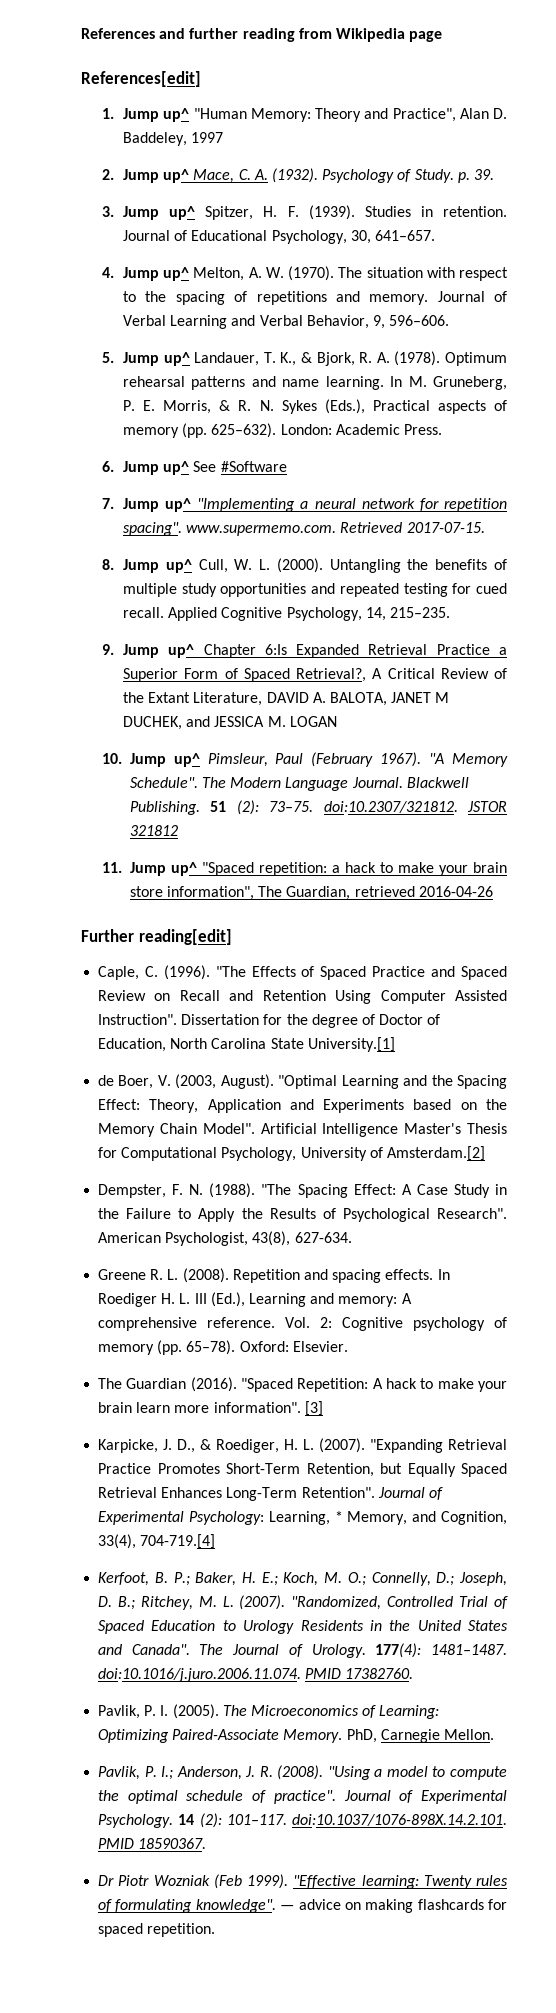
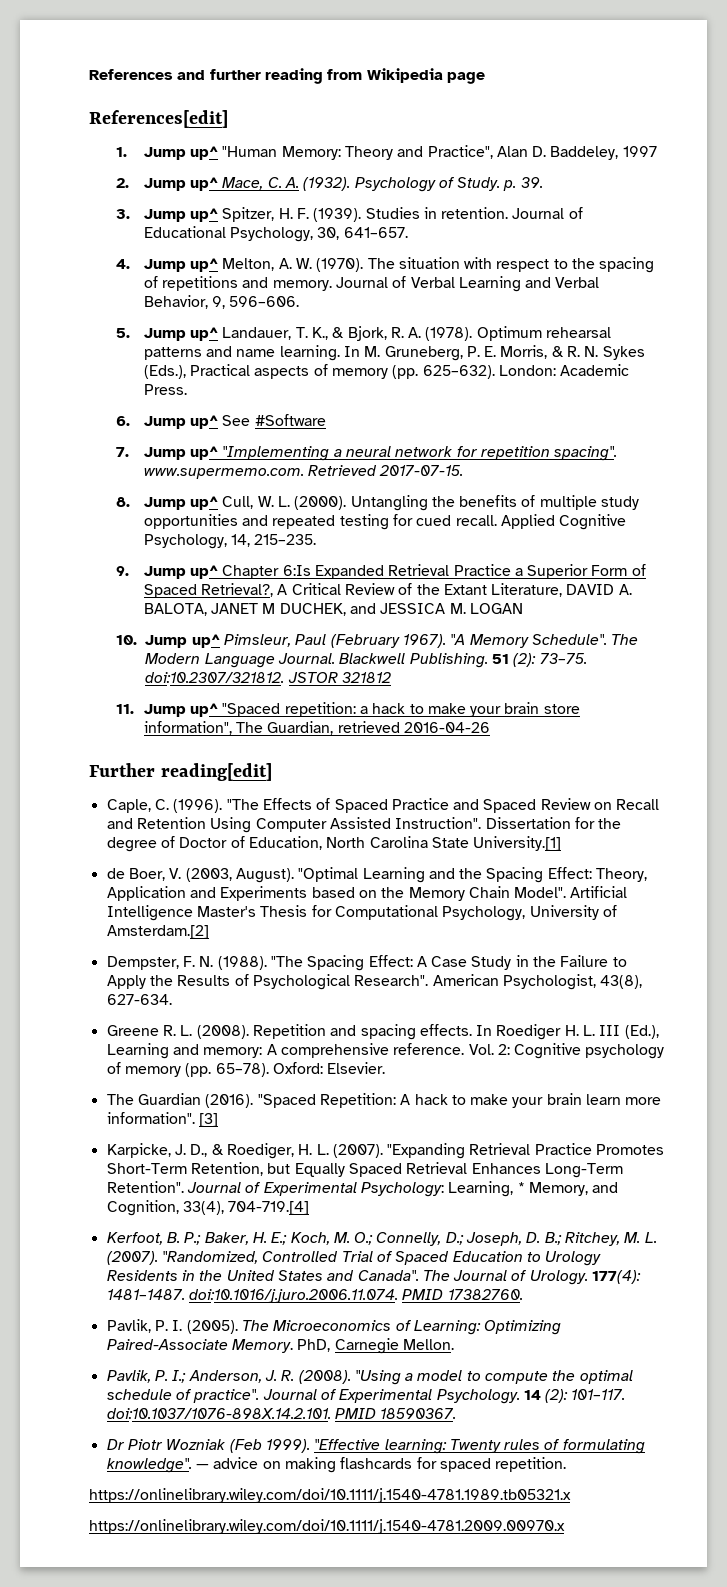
+ https://onlinelibrary.wiley.com/doi/10.1111/j.1540-4781.1989.tb05321.x
+ https://onlinelibrary.wiley.com/doi/10.1111/j.1540-4781.2009.00970.x

